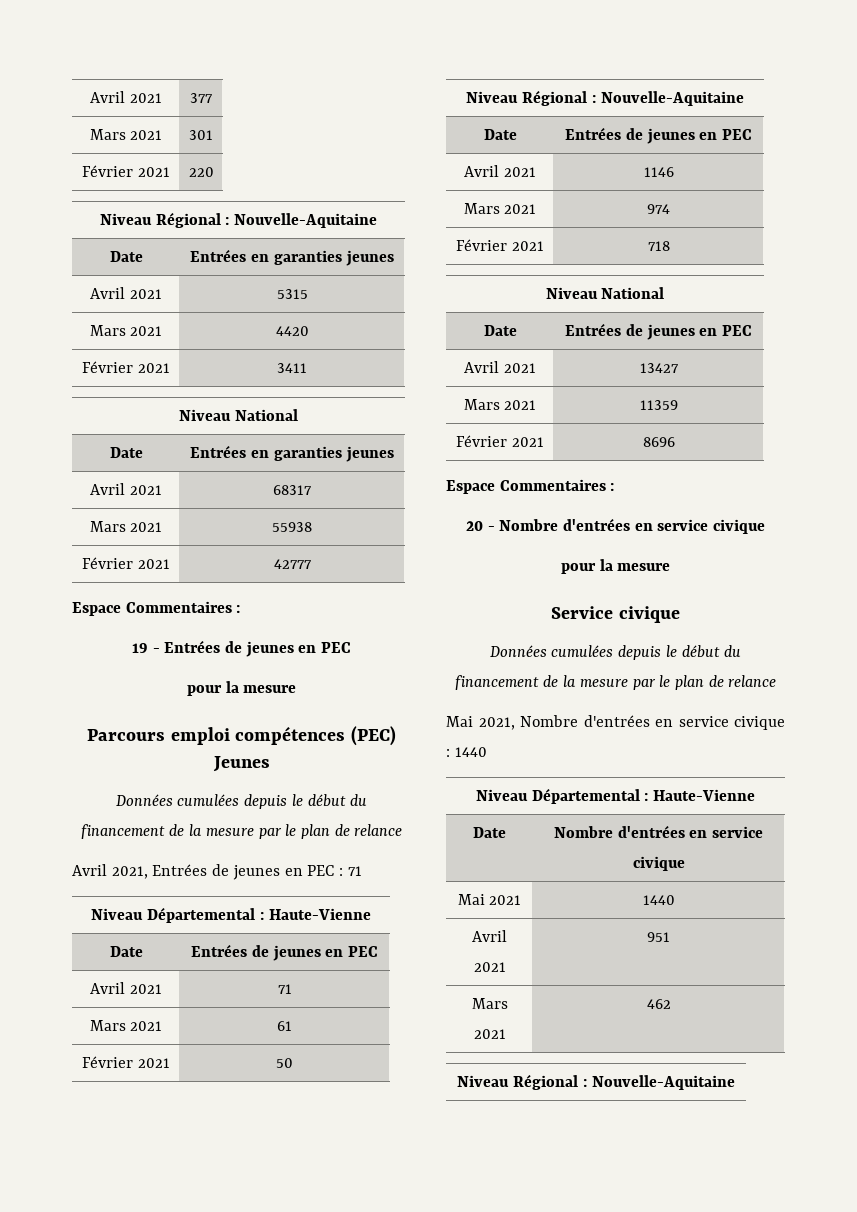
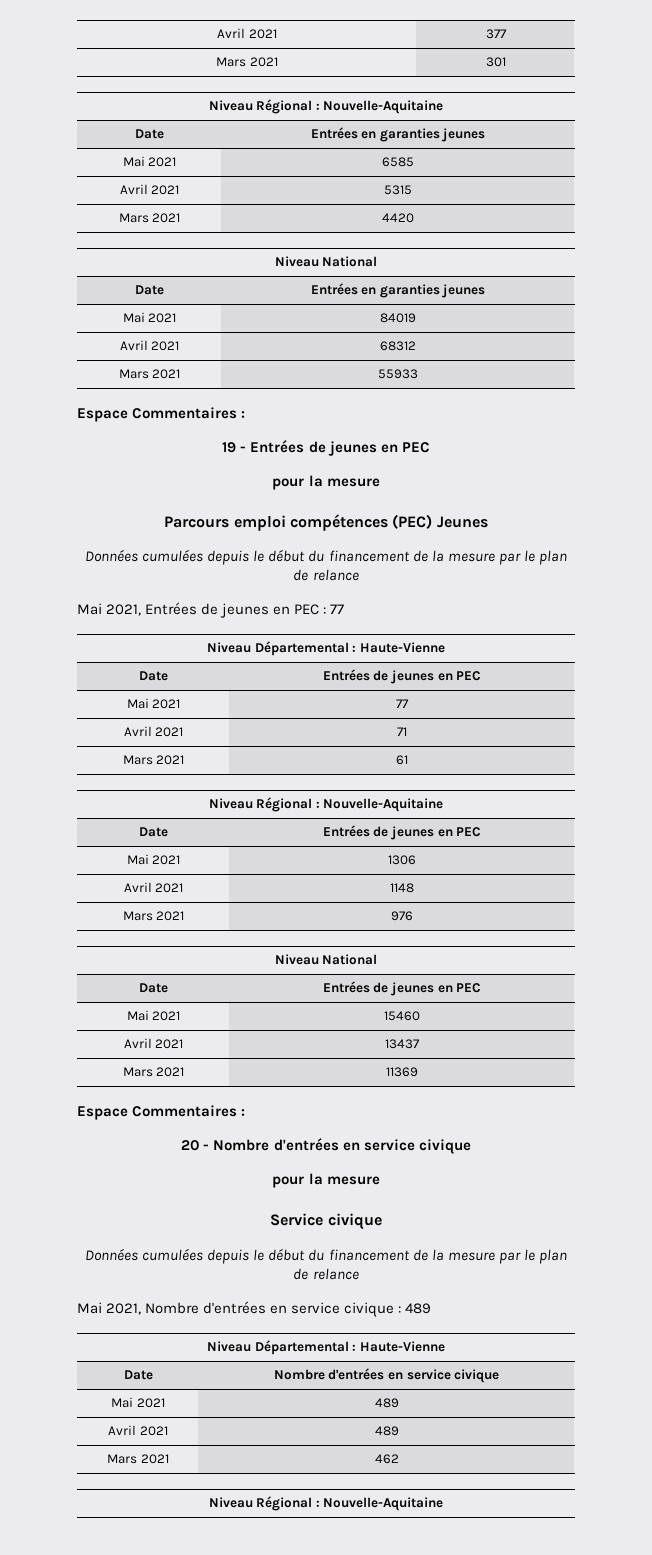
- Février 2021 | 220
+ Mai 2021 | 6585
- Février 2021 | 3411
- Avril 2021 | 68317
- Mars 2021 | 55938
- Février 2021 | 42777
+ Mai 2021 | 84019
+ Avril 2021 | 68312
+ Mars 2021 | 55933
- Avril 2021, Entrées de jeunes en PEC : 71
+ Mai 2021, Entrées de jeunes en PEC : 77
+ Mai 2021 | 77
- Février 2021 | 50
- Avril 2021 | 1146
- Mars 2021 | 974
- Février 2021 | 718
+ Mai 2021 | 1306
+ Avril 2021 | 1148
+ Mars 2021 | 976
- Avril 2021 | 13427
- Mars 2021 | 11359
- Février 2021 | 8696
+ Mai 2021 | 15460
+ Avril 2021 | 13437
+ Mars 2021 | 11369
- Mai 2021, Nombre d'entrées en service civique : 1440
+ Mai 2021, Nombre d'entrées en service civique : 489
- Mai 2021 | 1440
- Avril 2021 | 951
+ Mai 2021 | 489
+ Avril 2021 | 489

